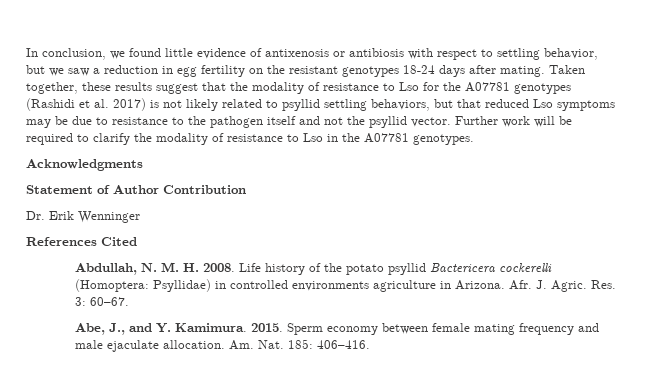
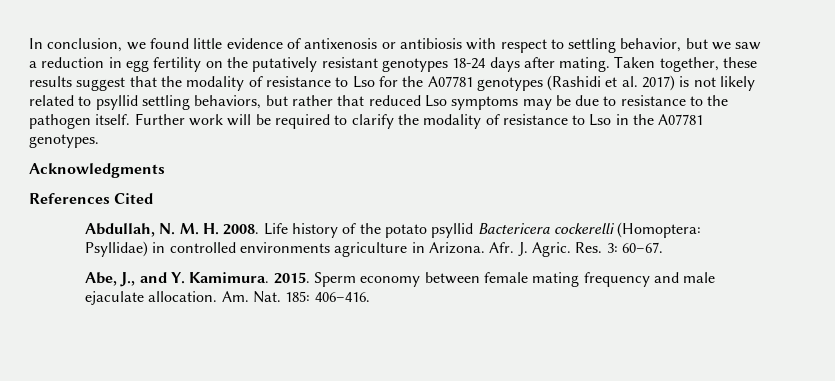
- In conclusion, we found little evidence of antixenosis or antibiosis with respect to settling behavior, but we saw a reduction in egg fertility on the resistant genotypes 18-24 days after mating.
+ In conclusion, we found little evidence of antixenosis or antibiosis with respect to settling behavior, but we saw a reduction in egg fertility on the putatively resistant genotypes 18-24 days after mating.
- Taken together, these results suggest that the modality of resistance to Lso for the A07781 genotypes (Rashidi et al. 2017) is not likely related to psyllid settling behaviors, but that reduced Lso symptoms may be due to resistance to the pathogen itself and not the psyllid vector.
+ Taken together, these results suggest that the modality of resistance to Lso for the A07781 genotypes (Rashidi et al. 2017) is not likely related to psyllid settling behaviors, but rather that reduced Lso symptoms may be due to resistance to the pathogen itself.
- Statement of Author Contribution
- Dr. Erik Wenninger

